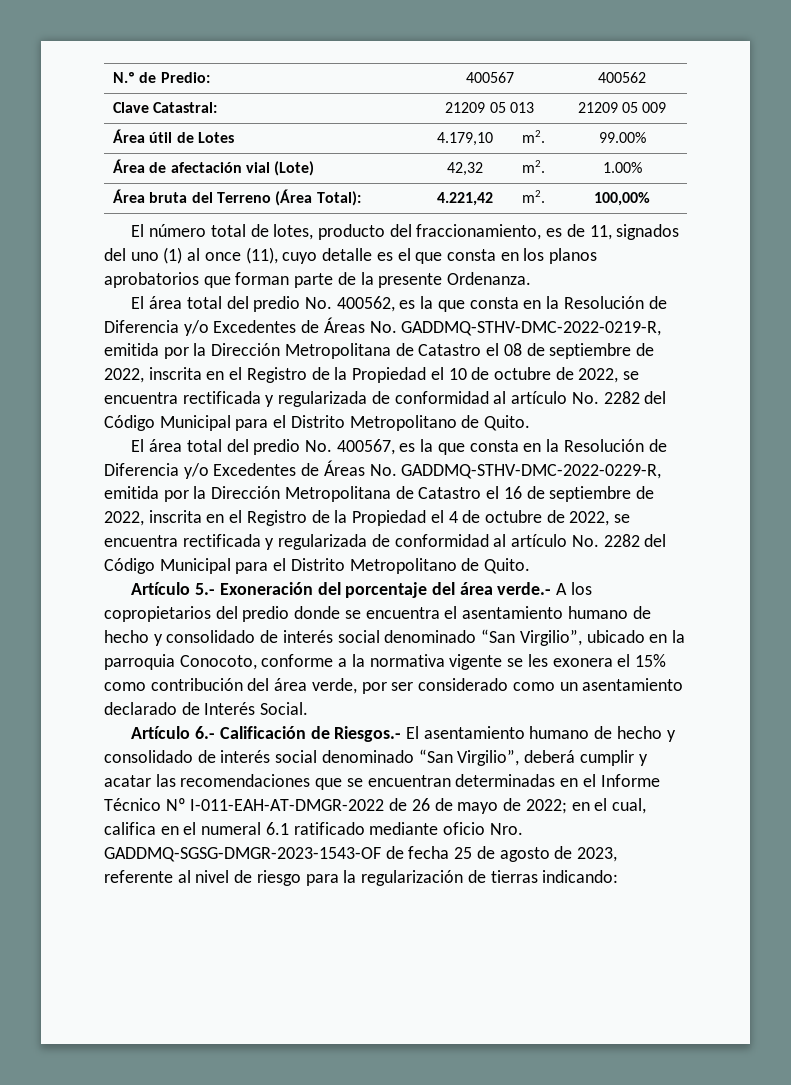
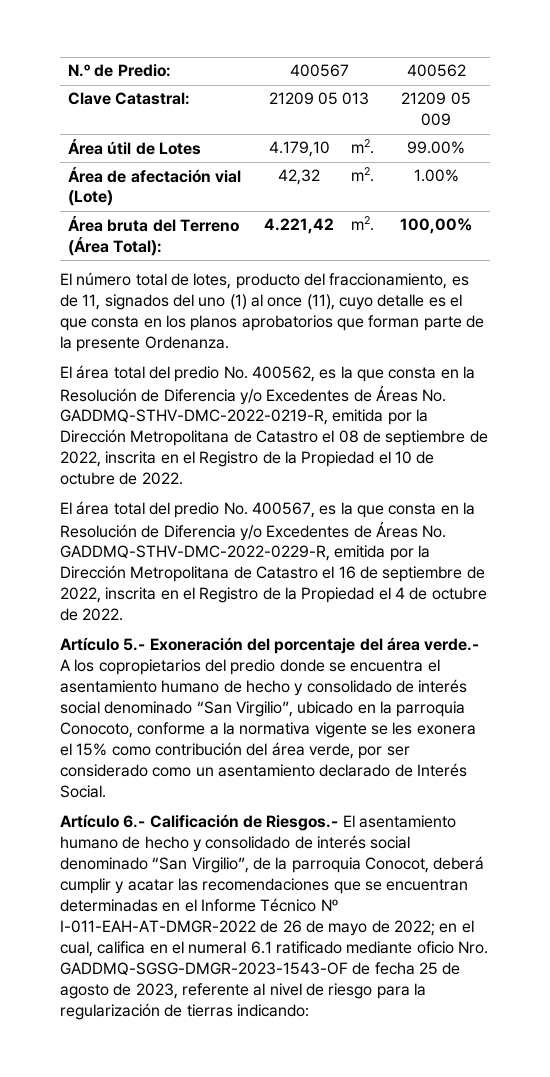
- El área total del predio No. 400562, es la que consta en la Resolución de Diferencia y/o Excedentes de Áreas No. GADDMQ-STHV-DMC-2022-0219-R, emitida por la Dirección Metropolitana de Catastro el 08 de septiembre de 2022, inscrita en el Registro de la Propiedad el 10 de octubre de 2022, se encuentra rectificada y regularizada de conformidad al artículo No. 2282 del Código Municipal para el Distrito Metropolitano de Quito.
+ El área total del predio No. 400562, es la que consta en la Resolución de Diferencia y/o Excedentes de Áreas No. GADDMQ-STHV-DMC-2022-0219-R, emitida por la Dirección Metropolitana de Catastro el 08 de septiembre de 2022, inscrita en el Registro de la Propiedad el 10 de octubre de 2022.
- El área total del predio No. 400567, es la que consta en la Resolución de Diferencia y/o Excedentes de Áreas No. GADDMQ-STHV-DMC-2022-0229-R, emitida por la Dirección Metropolitana de Catastro el 16 de septiembre de 2022, inscrita en el Registro de la Propiedad el 4 de octubre de 2022, se encuentra rectificada y regularizada de conformidad al artículo No. 2282 del Código Municipal para el Distrito Metropolitano de Quito.
+ El área total del predio No. 400567, es la que consta en la Resolución de Diferencia y/o Excedentes de Áreas No. GADDMQ-STHV-DMC-2022-0229-R, emitida por la Dirección Metropolitana de Catastro el 16 de septiembre de 2022, inscrita en el Registro de la Propiedad el 4 de octubre de 2022.
- Artículo 6.- Calificación de Riesgos.- El asentamiento humano de hecho y consolidado de interés social denominado “San Virgilio”, deberá cumplir y acatar las recomendaciones que se encuentran determinadas en el Informe Técnico Nº I-011-EAH-AT-DMGR-2022 de 26 de mayo de 2022;
+ Artículo 6.- Calificación de Riesgos.- El asentamiento humano de hecho y consolidado de interés social denominado “San Virgilio”, de la parroquia Conocot, deberá cumplir y acatar las recomendaciones que se encuentran determinadas en el Informe Técnico Nº I-011-EAH-AT-DMGR-2022 de 26 de mayo de 2022;

